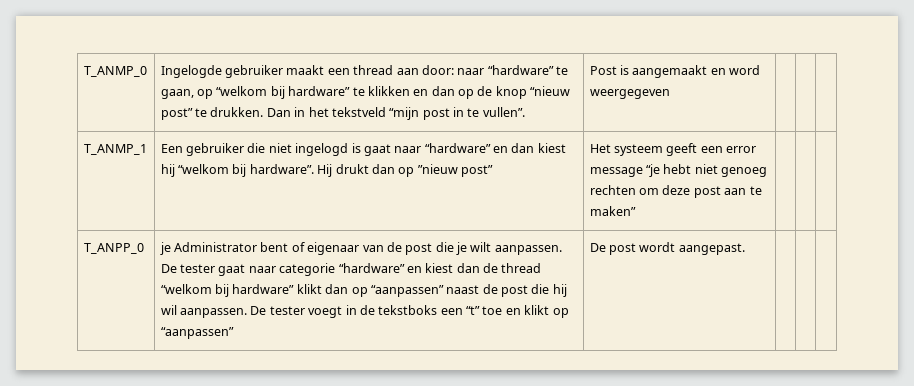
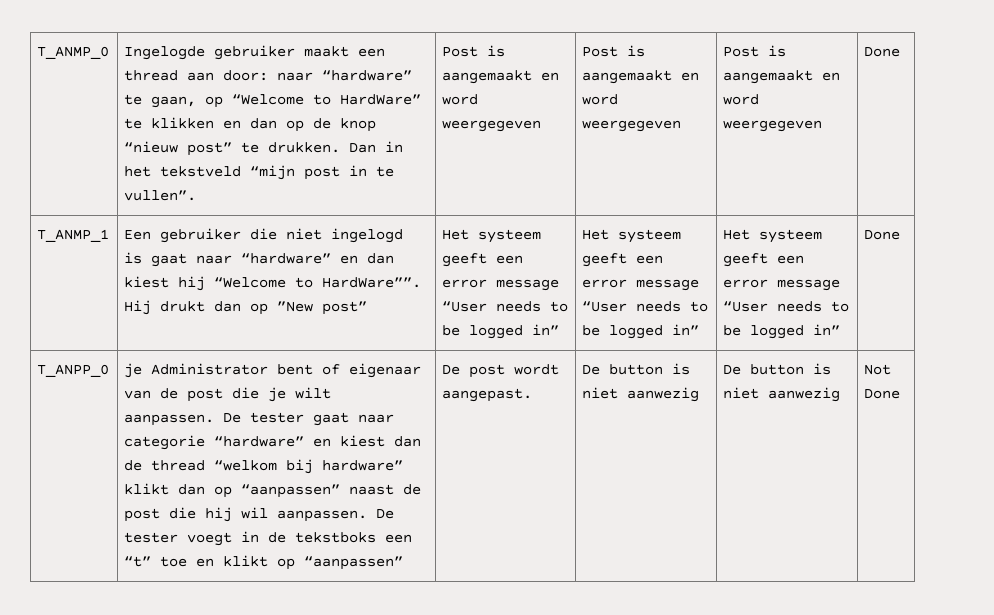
- Ingelogde gebruiker maakt een thread aan door: naar “hardware” te gaan, op “welkom bij hardware” te klikken en dan op de knop “nieuw post” te drukken.
+ Ingelogde gebruiker maakt een thread aan door: naar “hardware” te gaan, op “Welcome to HardWare” te klikken en dan op de knop “nieuw post” te drukken.
+ Post is aangemaakt en word weergegeven | Post is aangemaakt en word weergegeven | Done
- Een gebruiker die niet ingelogd is gaat naar “hardware” en dan kiest hij “welkom bij hardware”.
+ Een gebruiker die niet ingelogd is gaat naar “hardware” en dan kiest hij “Welcome to HardWare””.
- Hij drukt dan op ”nieuw post”
+ Hij drukt dan op ”New post”
- Het systeem geeft een error message “je hebt niet genoeg rechten om deze post aan te maken”
+ Het systeem geeft een error message “User needs to be logged in” | Het systeem geeft een error message “User needs to be logged in” | Het systeem geeft een error message “User needs to be logged in” | Done
+ De button is niet aanwezig | De button is niet aanwezig | Not Done

